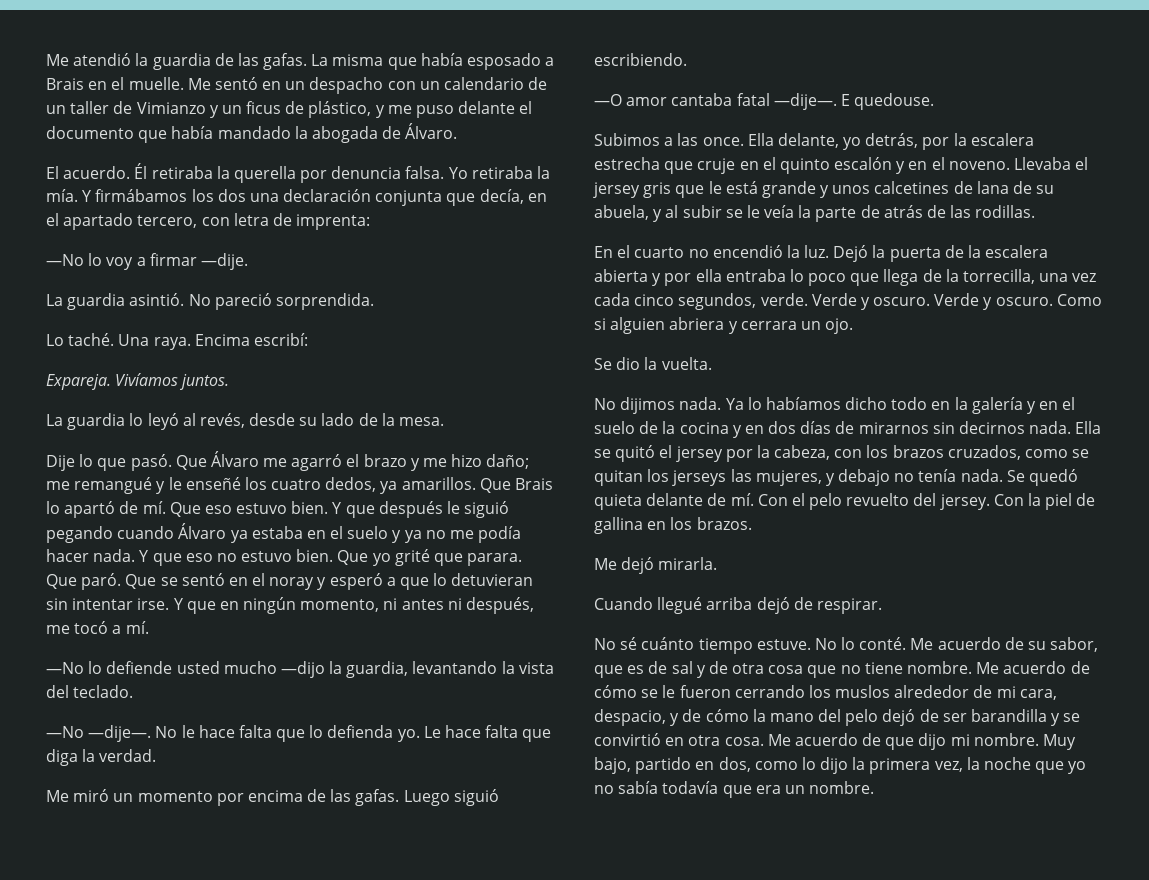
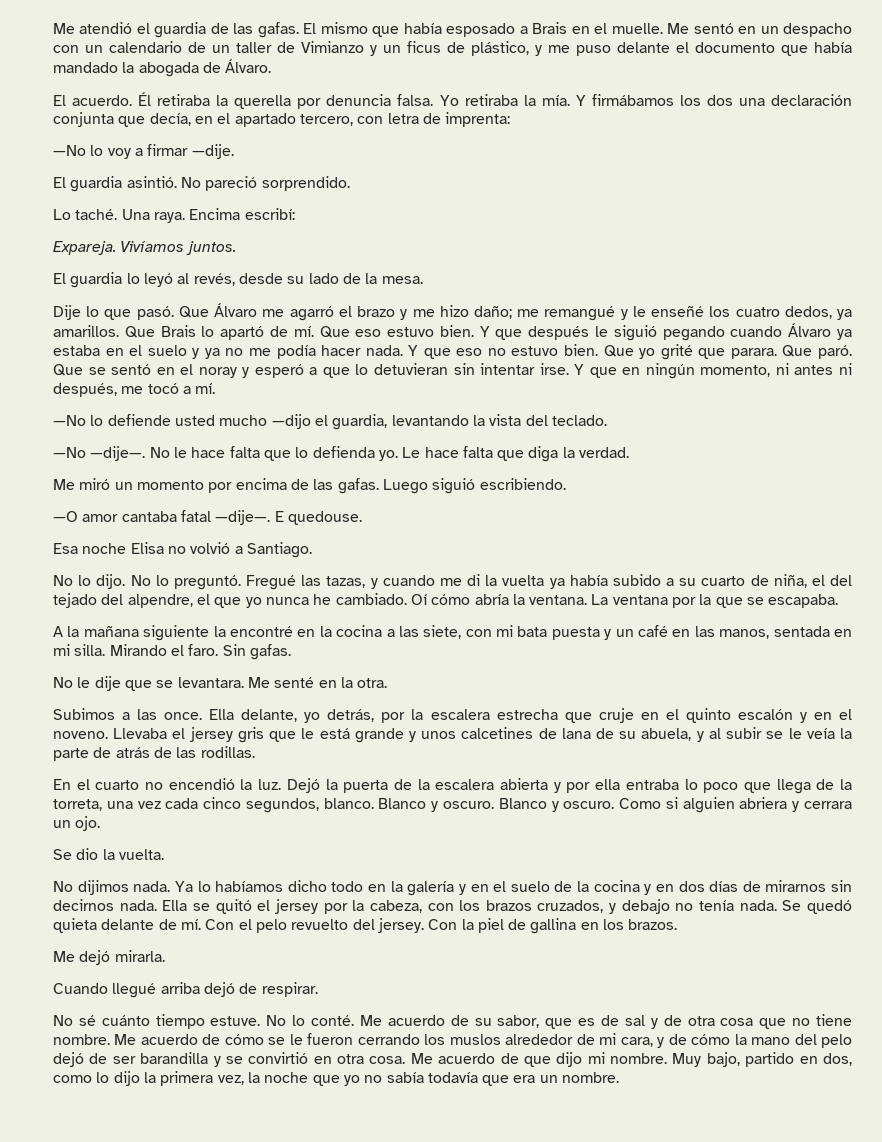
- Me atendió la guardia de las gafas.
+ Me atendió el guardia de las gafas.
- La misma que había esposado a Brais en el muelle.
+ El mismo que había esposado a Brais en el muelle.
- La guardia asintió.
+ El guardia asintió.
- No pareció sorprendida.
+ No pareció sorprendido.
- La guardia lo leyó al revés, desde su lado de la mesa.
+ El guardia lo leyó al revés, desde su lado de la mesa.
- —No lo defiende usted mucho —dijo la guardia, levantando la vista del teclado.
+ —No lo defiende usted mucho —dijo el guardia, levantando la vista del teclado.
+ Esa noche Elisa no volvió a Santiago.
+ No lo dijo. No lo preguntó. Fregué las tazas, y cuando me di la vuelta ya había subido a su cuarto de niña, el del tejado del alpendre, el que yo nunca he cambiado. Oí cómo abría la ventana. La ventana por la que se escapaba.
+ A la mañana siguiente la encontré en la cocina a las siete, con mi bata puesta y un café en las manos, sentada en mi silla. Mirando el faro. Sin gafas.
+ No le dije que se levantara. Me senté en la otra.
- Dejó la puerta de la escalera abierta y por ella entraba lo poco que llega de la torrecilla, una vez cada cinco segundos, verde. Verde y oscuro. Verde y oscuro.
+ Dejó la puerta de la escalera abierta y por ella entraba lo poco que llega de la torreta, una vez cada cinco segundos, blanco. Blanco y oscuro. Blanco y oscuro.
- Ella se quitó el jersey por la cabeza, con los brazos cruzados, como se quitan los jerseys las mujeres, y debajo no tenía nada.
+ Ella se quitó el jersey por la cabeza, con los brazos cruzados, y debajo no tenía nada.
- Me acuerdo de cómo se le fueron cerrando los muslos alrededor de mi cara, despacio, y de cómo la mano del pelo dejó de ser barandilla y se convirtió en otra cosa.
+ Me acuerdo de cómo se le fueron cerrando los muslos alrededor de mi cara, y de cómo la mano del pelo dejó de ser barandilla y se convirtió en otra cosa.

